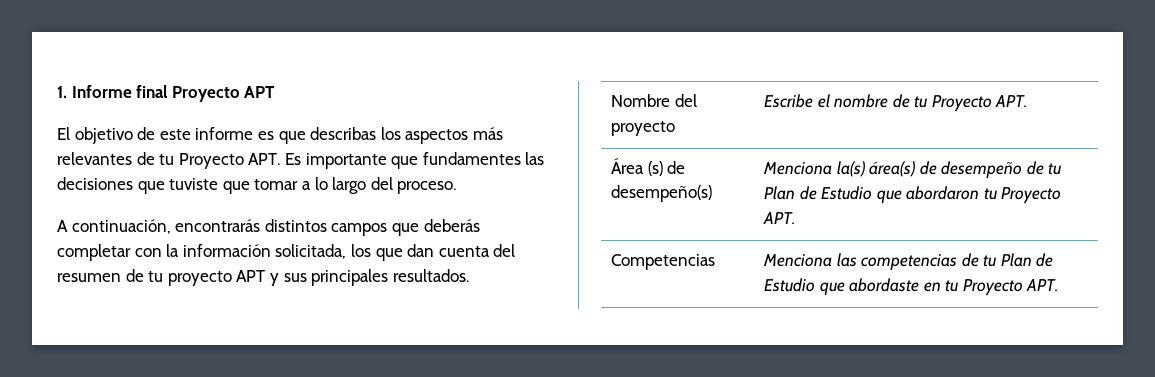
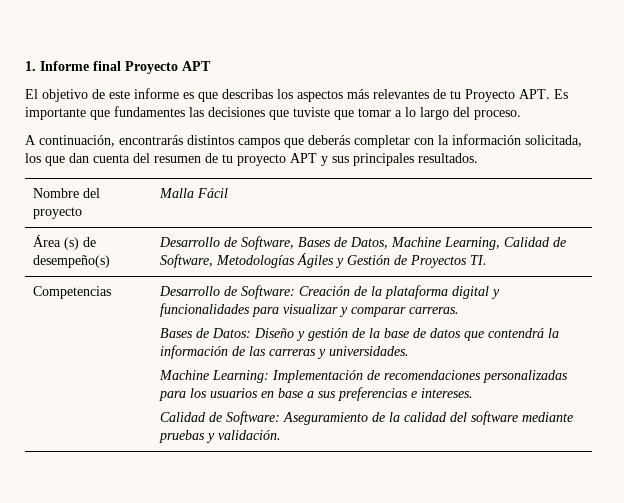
- Nombre del proyecto | Escribe el nombre de tu Proyecto APT.
- Área (s) de desempeño(s) | Menciona la(s) área(s) de desempeño de tu Plan de Estudio que abordaron tu Proyecto APT.
- Competencias | Menciona las competencias de tu Plan de Estudio que abordaste en tu Proyecto APT.
+ Nombre del proyecto | Malla Fácil
+ Área (s) de desempeño(s) | Desarrollo de Software, Bases de Datos, Machine Learning, Calidad de Software, Metodologías Ágiles y Gestión de Proyectos TI.
+ Competencias | Desarrollo de Software: Creación de la plataforma digital y funcionalidades para visualizar y comparar carreras.
+ Bases de Datos: Diseño y gestión de la base de datos que contendrá la información de las carreras y universidades.
+ Machine Learning: Implementación de recomendaciones personalizadas para los usuarios en base a sus preferencias e intereses.
+ Calidad de Software: Aseguramiento de la calidad del software mediante pruebas y validación.

